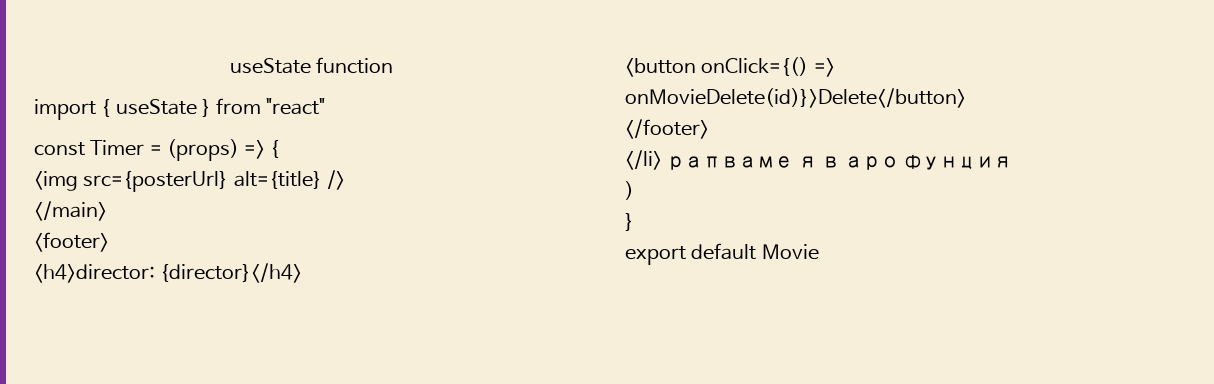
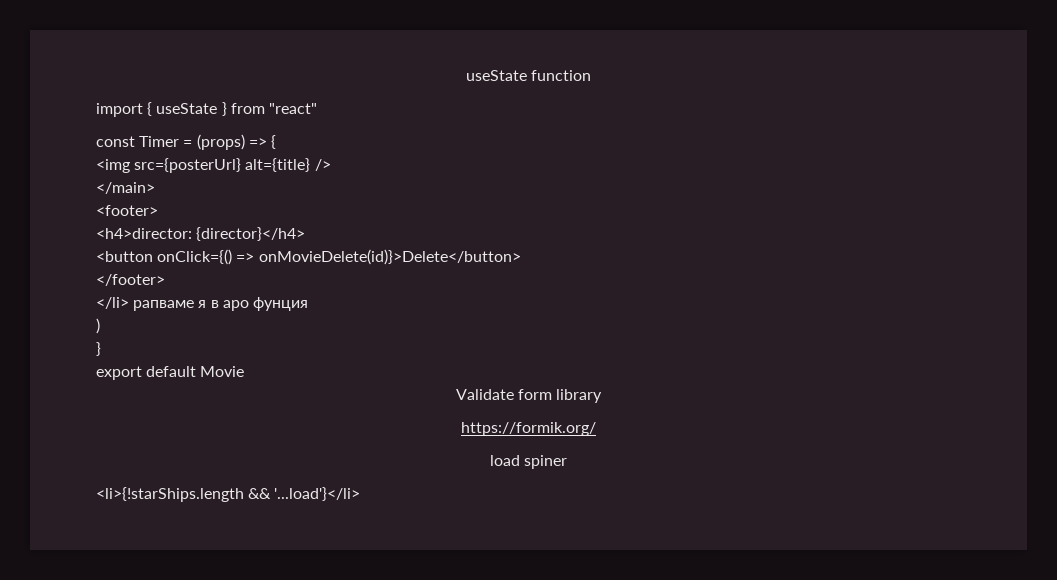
+ Validate form library
+ https://formik.org/
+ load spiner
+ <li>{!starShips.length && '...load'}</li>

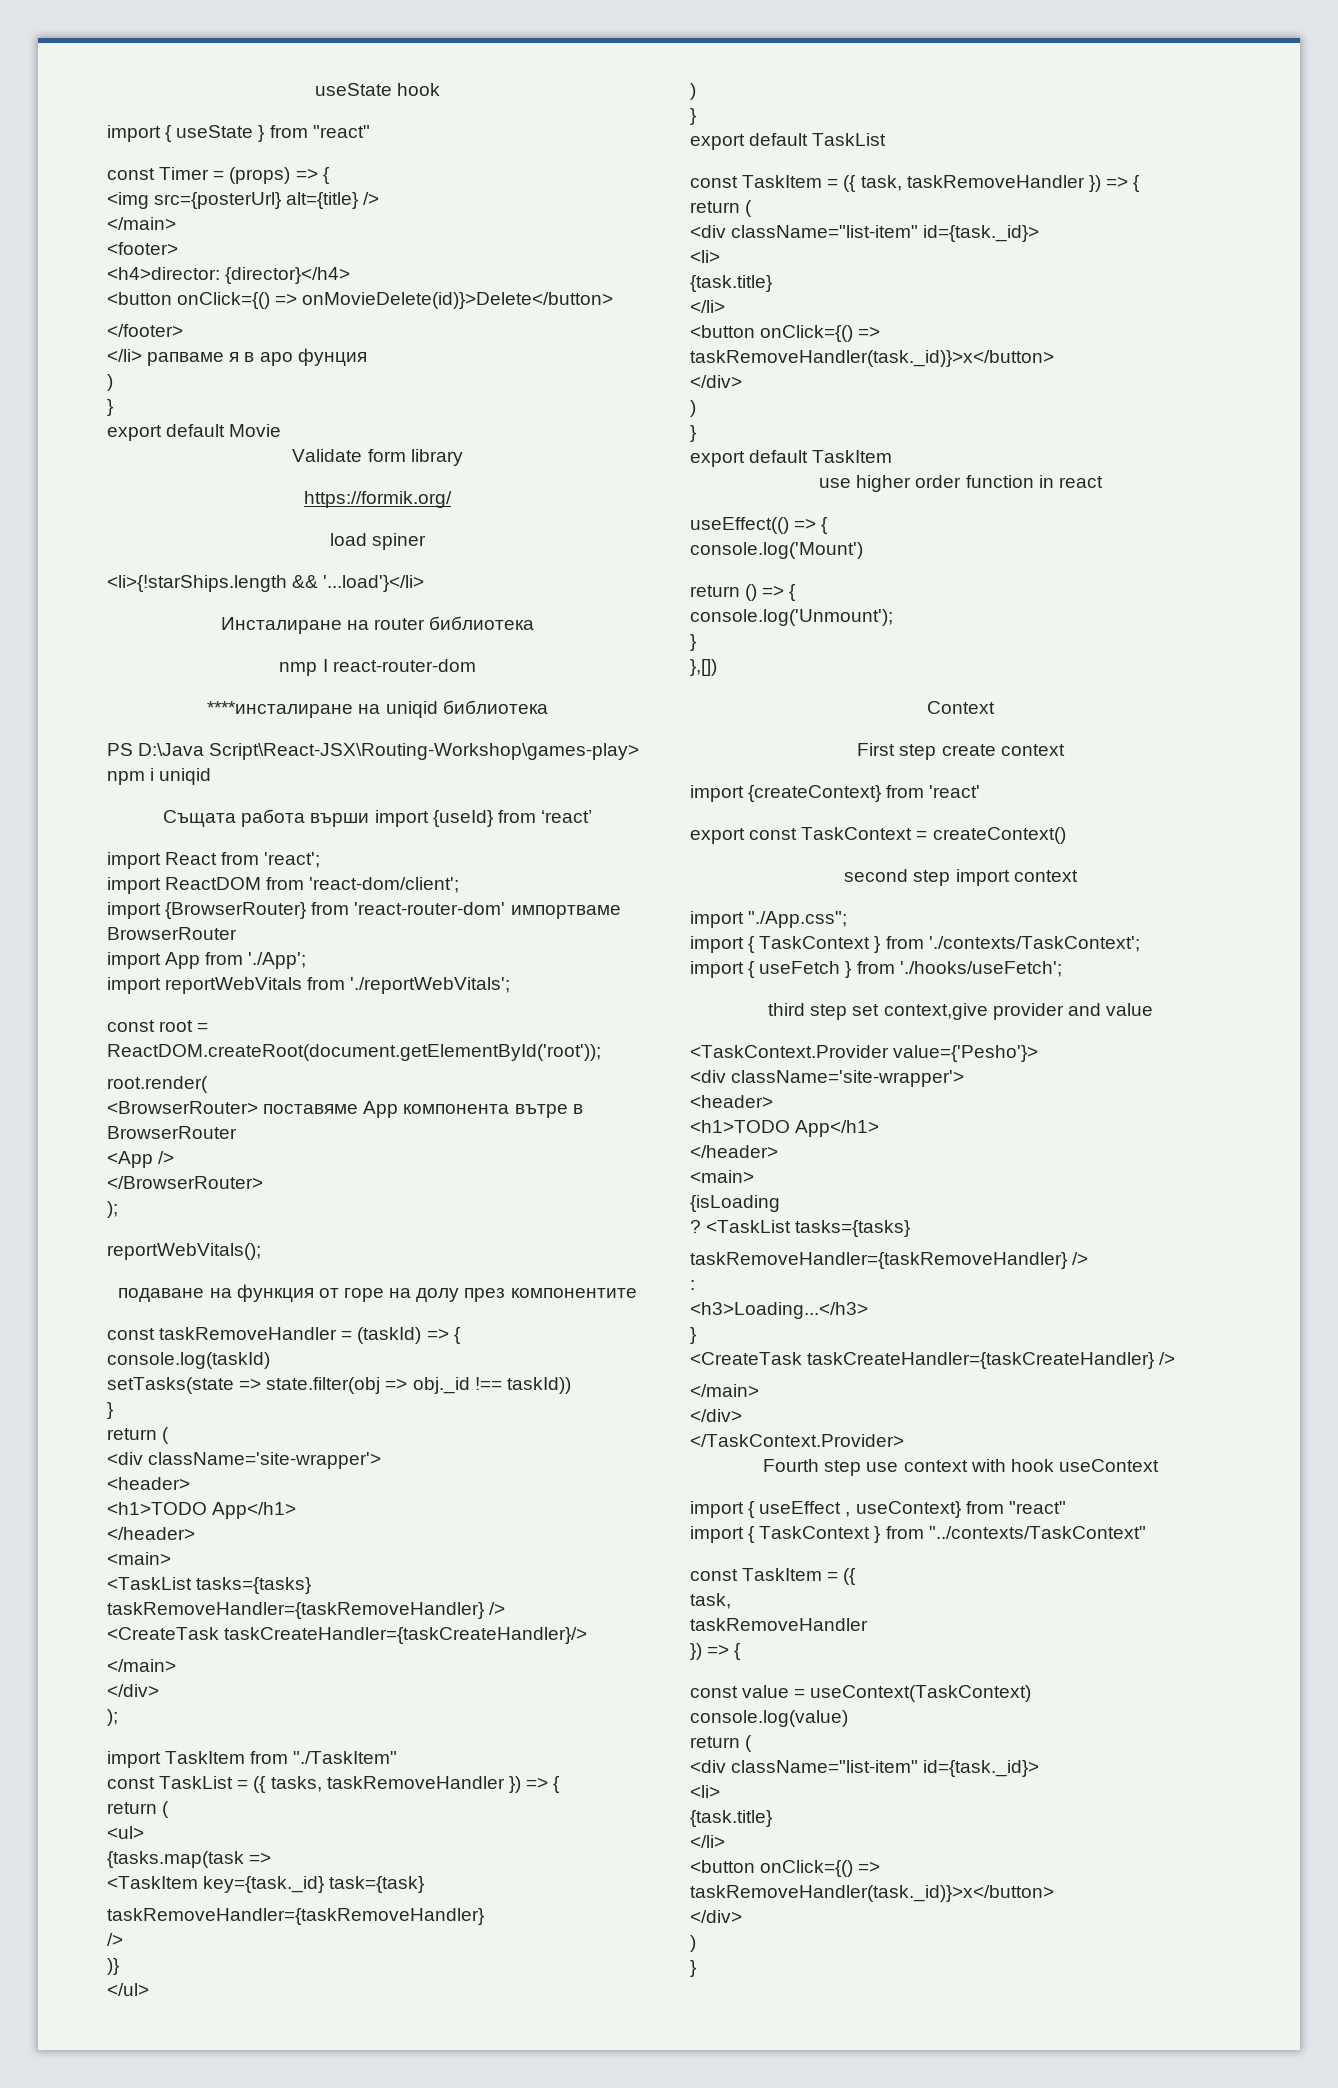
- useState function
+ useState hook
+ Инсталиране на router библиотека
+ nmp I react-router-dom
+ ****инсталиране на uniqid библиотека
+ PS D:\Java Script\React-JSX\Routing-Workshop\games-play> npm i uniqid
+ Същата работа върши import {useId} from ‘react’
+ import React from 'react';
+ import ReactDOM from 'react-dom/client';
+ import {BrowserRouter} from 'react-router-dom' импортваме BrowserRouter
+ import App from './App';
+ import reportWebVitals from './reportWebVitals';
+ const root = ReactDOM.createRoot(document.getElementById('root'));
+ root.render(
+ <BrowserRouter> поставяме App компонента вътре в BrowserRouter
+ <App />
+ </BrowserRouter>
+ );
+ reportWebVitals();
+ подаване на функция от горе на долу през компонентите
+ const taskRemoveHandler = (taskId) => {
+ console.log(taskId)
+ setTasks(state => state.filter(obj => obj._id !== taskId))
+ }
+ return (
+ <div className='site-wrapper'>
+ <header>
+ <h1>TODO App</h1>
+ </header>
+ <main>
+ <TaskList tasks={tasks} taskRemoveHandler={taskRemoveHandler} />
+ <CreateTask taskCreateHandler={taskCreateHandler}/>
+ </main>
+ </div>
+ );
+ import TaskItem from "./TaskItem"
+ const TaskList = ({ tasks, taskRemoveHandler }) => {
+ return (
+ <ul>
+ {tasks.map(task =>
+ <TaskItem key={task._id} task={task}
+ taskRemoveHandler={taskRemoveHandler}
+ />
+ )}
+ </ul>
+ )
+ }
+ export default TaskList
+ const TaskItem = ({ task, taskRemoveHandler }) => {
+ return (
+ <div className="list-item" id={task._id}>
+ <li>
+ {task.title}
+ </li>
+ <button onClick={() => taskRemoveHandler(task._id)}>x</button>
+ </div>
+ )
+ }
+ export default TaskItem
+ use higher order function in react
+ useEffect(() => {
+ console.log('Mount')
+ return () => {
+ console.log('Unmount');
+ }
+ },[])
+ Context
+ First step create context
+ import {createContext} from 'react'
+ export const TaskContext = createContext()
+ second step import context
+ import "./App.css";
+ import { TaskContext } from './contexts/TaskContext';
+ import { useFetch } from './hooks/useFetch';
+ third step set context,give provider and value
+ <TaskContext.Provider value={'Pesho'}>
+ <div className='site-wrapper'>
+ <header>
+ <h1>TODO App</h1>
+ </header>
+ <main>
+ {isLoading
+ ? <TaskList tasks={tasks}
+ taskRemoveHandler={taskRemoveHandler} />
+ :
+ <h3>Loading...</h3>
+ }
+ <CreateTask taskCreateHandler={taskCreateHandler} />
+ </main>
+ </div>
+ </TaskContext.Provider>
+ Fourth step use context with hook useContext
+ import { useEffect , useContext} from "react"
+ import { TaskContext } from "../contexts/TaskContext"
+ const TaskItem = ({
+ task,
+ taskRemoveHandler
+ }) => {
+ const value = useContext(TaskContext)
+ console.log(value)
+ return (
+ <div className="list-item" id={task._id}>
+ <li>
+ {task.title}
+ </li>
+ <button onClick={() => taskRemoveHandler(task._id)}>x</button>
+ </div>
+ )
+ }

